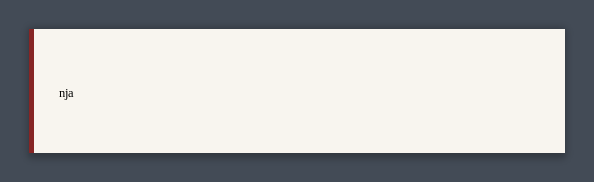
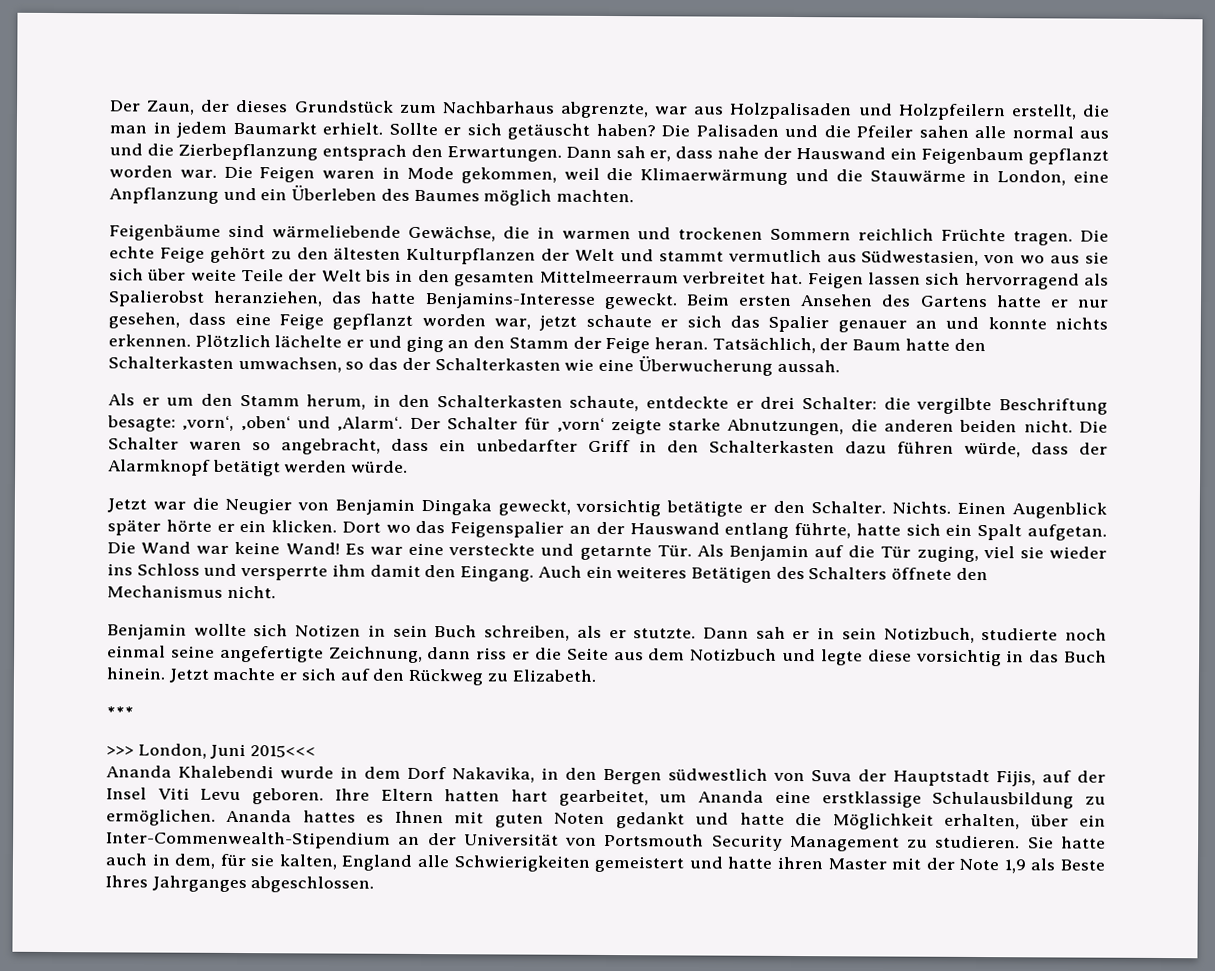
- nja
+ Der Zaun, der dieses Grundstück zum Nachbarhaus abgrenzte, war aus Holzpalisaden und Holzpfeilern erstellt, die man in jedem Baumarkt erhielt. Sollte er sich getäuscht haben? Die Palisaden und die Pfeiler sahen alle normal aus und die Zierbepflanzung entsprach den Erwartungen. Dann sah er, dass nahe der Hauswand ein Feigenbaum gepflanzt worden war. Die Feigen waren in Mode gekommen, weil die Klimaerwärmung und die Stauwärme in London, eine Anpflanzung und ein Überleben des Baumes möglich machten.
+ Feigenbäume sind wärmeliebende Gewächse, die in warmen und trockenen Sommern reichlich Früchte tragen. Die echte Feige gehört zu den ältesten Kulturpflanzen der Welt und stammt vermutlich aus Südwestasien, von wo aus sie sich über weite Teile der Welt bis in den gesamten Mittelmeerraum verbreitet hat. Feigen lassen sich hervorragend als Spalierobst heranziehen, das hatte Benjamins-Interesse geweckt. Beim ersten Ansehen des Gartens hatte er nur gesehen, dass eine Feige gepflanzt worden war, jetzt schaute er sich das Spalier genauer an und konnte nichts erkennen. Plötzlich lächelte er und ging an den Stamm der Feige heran. Tatsächlich, der Baum hatte den Schalterkasten umwachsen, so das der Schalterkasten wie eine Überwucherung aussah.
+ Als er um den Stamm herum, in den Schalterkasten schaute, entdeckte er drei Schalter: die vergilbte Beschriftung besagte: ‚vorn‘, ‚oben‘ und ‚Alarm‘. Der Schalter für ‚vorn‘ zeigte starke Abnutzungen, die anderen beiden nicht. Die Schalter waren so angebracht, dass ein unbedarfter Griff in den Schalterkasten dazu führen würde, dass der Alarmknopf betätigt werden würde.
+ Jetzt war die Neugier von Benjamin Dingaka geweckt, vorsichtig betätigte er den Schalter. Nichts. Einen Augenblick später hörte er ein klicken. Dort wo das Feigenspalier an der Hauswand entlang führte, hatte sich ein Spalt aufgetan. Die Wand war keine Wand! Es war eine versteckte und getarnte Tür. Als Benjamin auf die Tür zuging, viel sie wieder ins Schloss und versperrte ihm damit den Eingang. Auch ein weiteres Betätigen des Schalters öffnete den Mechanismus nicht.
+ Benjamin wollte sich Notizen in sein Buch schreiben, als er stutzte. Dann sah er in sein Notizbuch, studierte noch einmal seine angefertigte Zeichnung, dann riss er die Seite aus dem Notizbuch und legte diese vorsichtig in das Buch hinein. Jetzt machte er sich auf den Rückweg zu Elizabeth.
+ ***
+ >>> London, Juni 2015<<<
+ Ananda Khalebendi wurde in dem Dorf Nakavika, in den Bergen südwestlich von Suva der Hauptstadt Fijis, auf der Insel Viti Levu geboren. Ihre Eltern hatten hart gearbeitet, um Ananda eine erstklassige Schulausbildung zu ermöglichen. Ananda hattes es Ihnen mit guten Noten gedankt und hatte die Möglichkeit erhalten, über ein Inter-Commenwealth-Stipendium an der Universität von Portsmouth Security Management zu studieren. Sie hatte auch in dem, für sie kalten, England alle Schwierigkeiten gemeistert und hatte ihren Master mit der Note 1,9 als Beste Ihres Jahrganges abgeschlossen.

